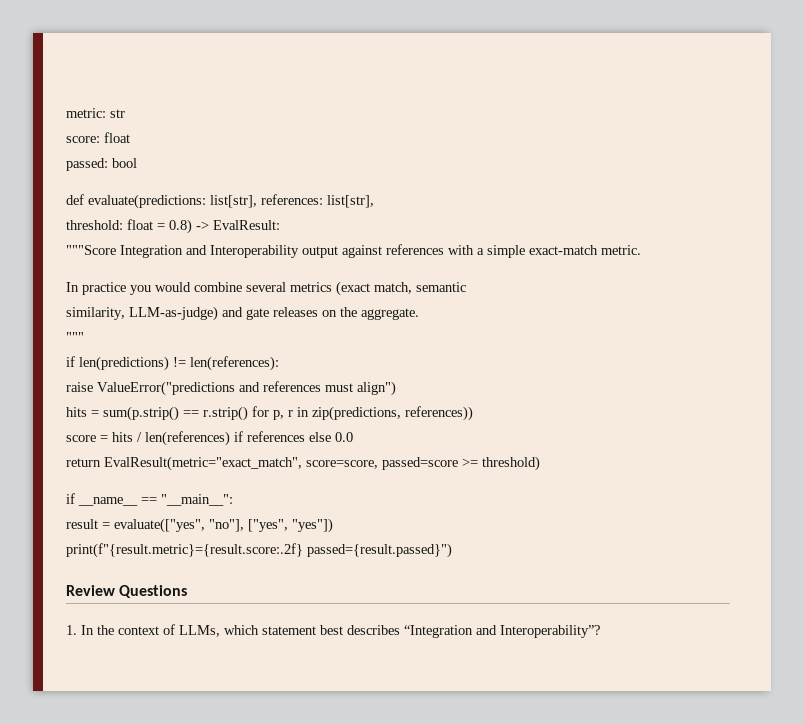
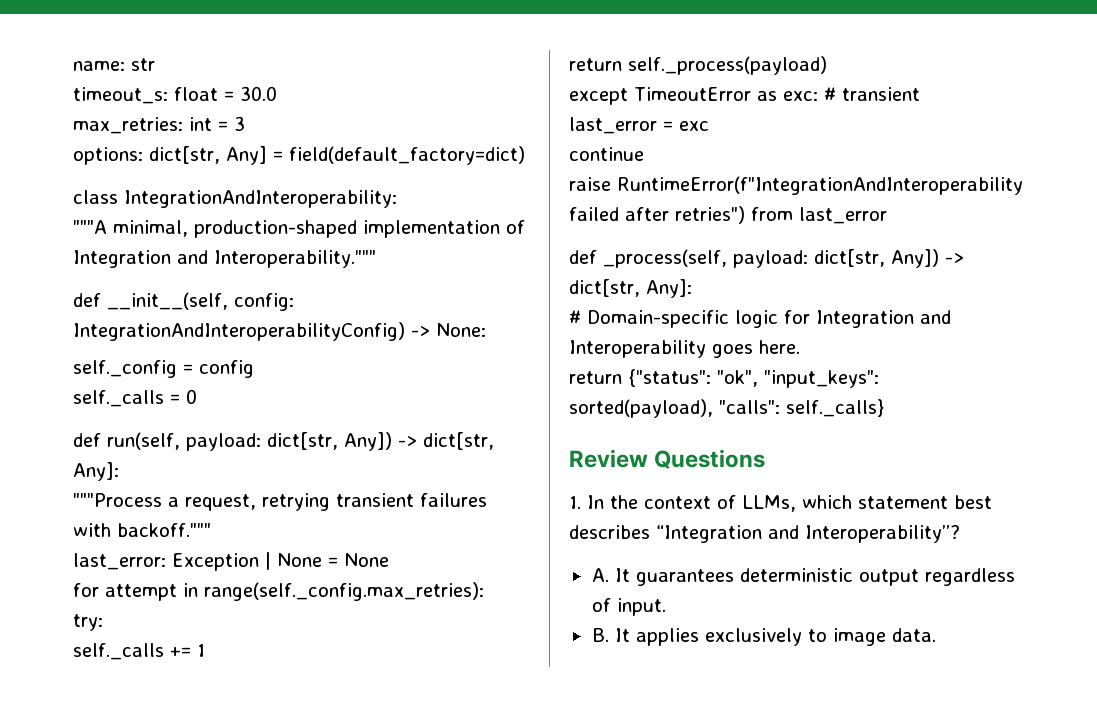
- metric: str
+ name: str
- score: float
- passed: bool
- def evaluate(predictions: list[str], references: list[str],
- threshold: float = 0.8) -> EvalResult:
- """Score Integration and Interoperability output against references with a simple exact-match metric.
- In practice you would combine several metrics (exact match, semantic
- similarity, LLM-as-judge) and gate releases on the aggregate.
- """
- if len(predictions) != len(references):
- raise ValueError("predictions and references must align")
- hits = sum(p.strip() == r.strip() for p, r in zip(predictions, references))
- score = hits / len(references) if references else 0.0
- return EvalResult(metric="exact_match", score=score, passed=score >= threshold)
- if __name__ == "__main__":
- result = evaluate(["yes", "no"], ["yes", "yes"])
- print(f"{result.metric}={result.score:.2f} passed={result.passed}")
+ timeout_s: float = 30.0
+ max_retries: int = 3
+ options: dict[str, Any] = field(default_factory=dict)
+ class IntegrationAndInteroperability:
+ """A minimal, production-shaped implementation of Integration and Interoperability."""
+ def __init__(self, config: IntegrationAndInteroperabilityConfig) -> None:
+ self._config = config
+ self._calls = 0
+ def run(self, payload: dict[str, Any]) -> dict[str, Any]:
+ """Process a request, retrying transient failures with backoff."""
+ last_error: Exception | None = None
+ for attempt in range(self._config.max_retries):
+ try:
+ self._calls += 1
+ return self._process(payload)
+ except TimeoutError as exc: # transient
+ last_error = exc
+ continue
+ raise RuntimeError(f"IntegrationAndInteroperability failed after retries") from last_error
+ def _process(self, payload: dict[str, Any]) -> dict[str, Any]:
+ # Domain-specific logic for Integration and Interoperability goes here.
+ return {"status": "ok", "input_keys": sorted(payload), "calls": self._calls}
+ A. It guarantees deterministic output regardless of input.
+ B. It applies exclusively to image data.

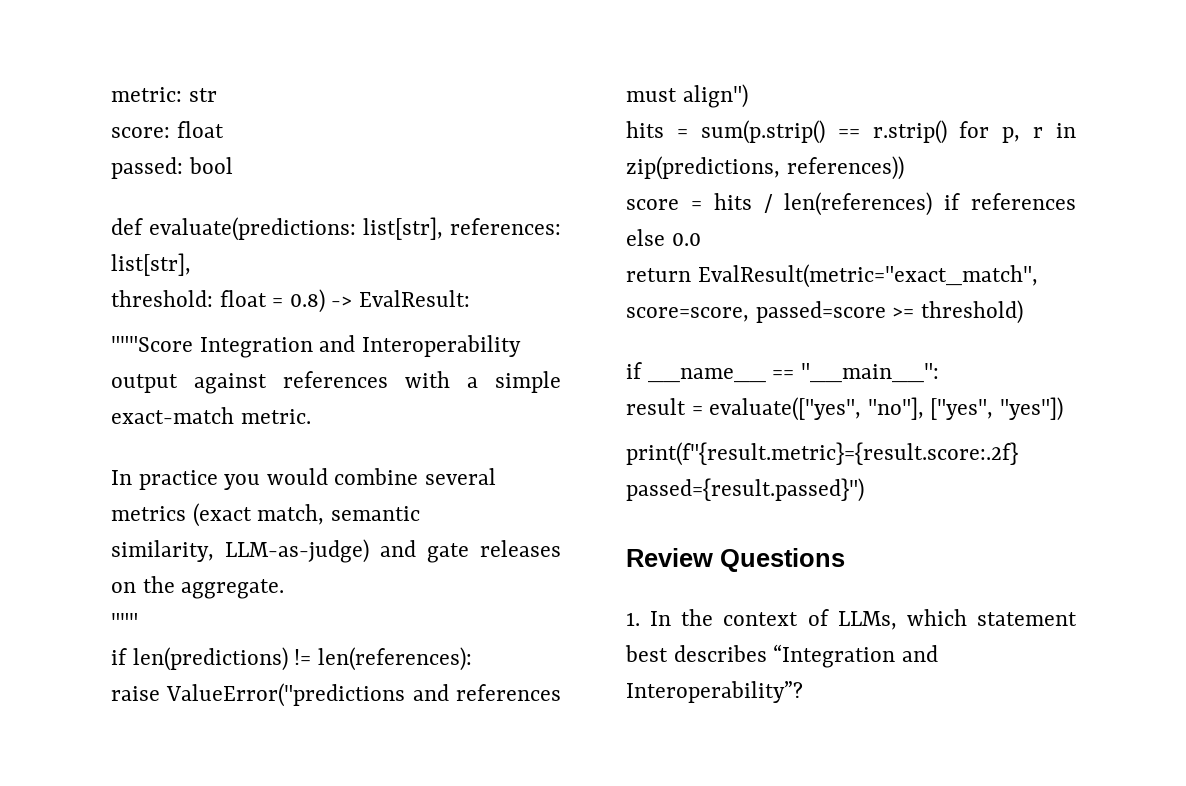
- name: str
+ metric: str
- timeout_s: float = 30.0
- max_retries: int = 3
- options: dict[str, Any] = field(default_factory=dict)
- class IntegrationAndInteroperability:
- """A minimal, production-shaped implementation of Integration and Interoperability."""
- def __init__(self, config: IntegrationAndInteroperabilityConfig) -> None:
- self._config = config
- self._calls = 0
- def run(self, payload: dict[str, Any]) -> dict[str, Any]:
- """Process a request, retrying transient failures with backoff."""
- last_error: Exception | None = None
- for attempt in range(self._config.max_retries):
- try:
- self._calls += 1
- return self._process(payload)
- except TimeoutError as exc: # transient
- last_error = exc
- continue
- raise RuntimeError(f"IntegrationAndInteroperability failed after retries") from last_error
- def _process(self, payload: dict[str, Any]) -> dict[str, Any]:
- # Domain-specific logic for Integration and Interoperability goes here.
- return {"status": "ok", "input_keys": sorted(payload), "calls": self._calls}
+ score: float
+ passed: bool
+ def evaluate(predictions: list[str], references: list[str],
+ threshold: float = 0.8) -> EvalResult:
+ """Score Integration and Interoperability output against references with a simple exact-match metric.
+ In practice you would combine several metrics (exact match, semantic
+ similarity, LLM-as-judge) and gate releases on the aggregate.
+ """
+ if len(predictions) != len(references):
+ raise ValueError("predictions and references must align")
+ hits = sum(p.strip() == r.strip() for p, r in zip(predictions, references))
+ score = hits / len(references) if references else 0.0
+ return EvalResult(metric="exact_match", score=score, passed=score >= threshold)
+ if __name__ == "__main__":
+ result = evaluate(["yes", "no"], ["yes", "yes"])
+ print(f"{result.metric}={result.score:.2f} passed={result.passed}")
- A. It guarantees deterministic output regardless of input.
- B. It applies exclusively to image data.

